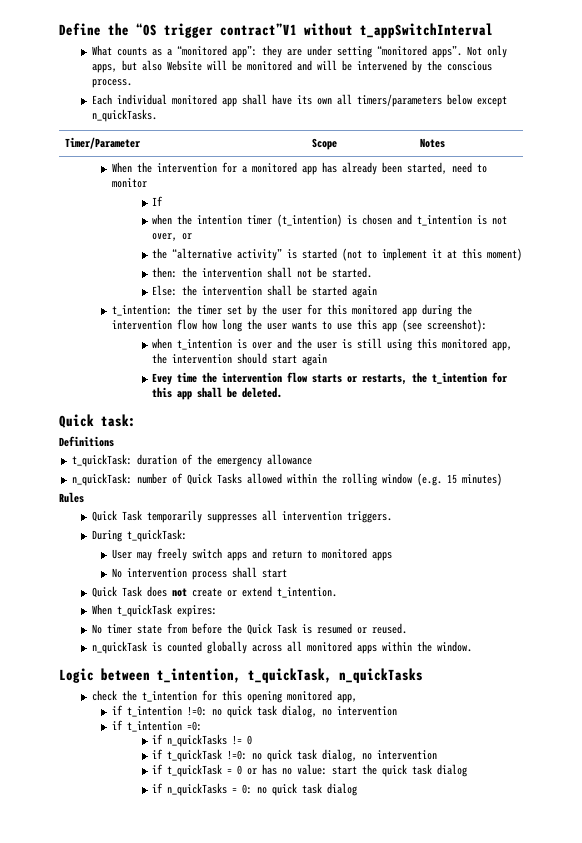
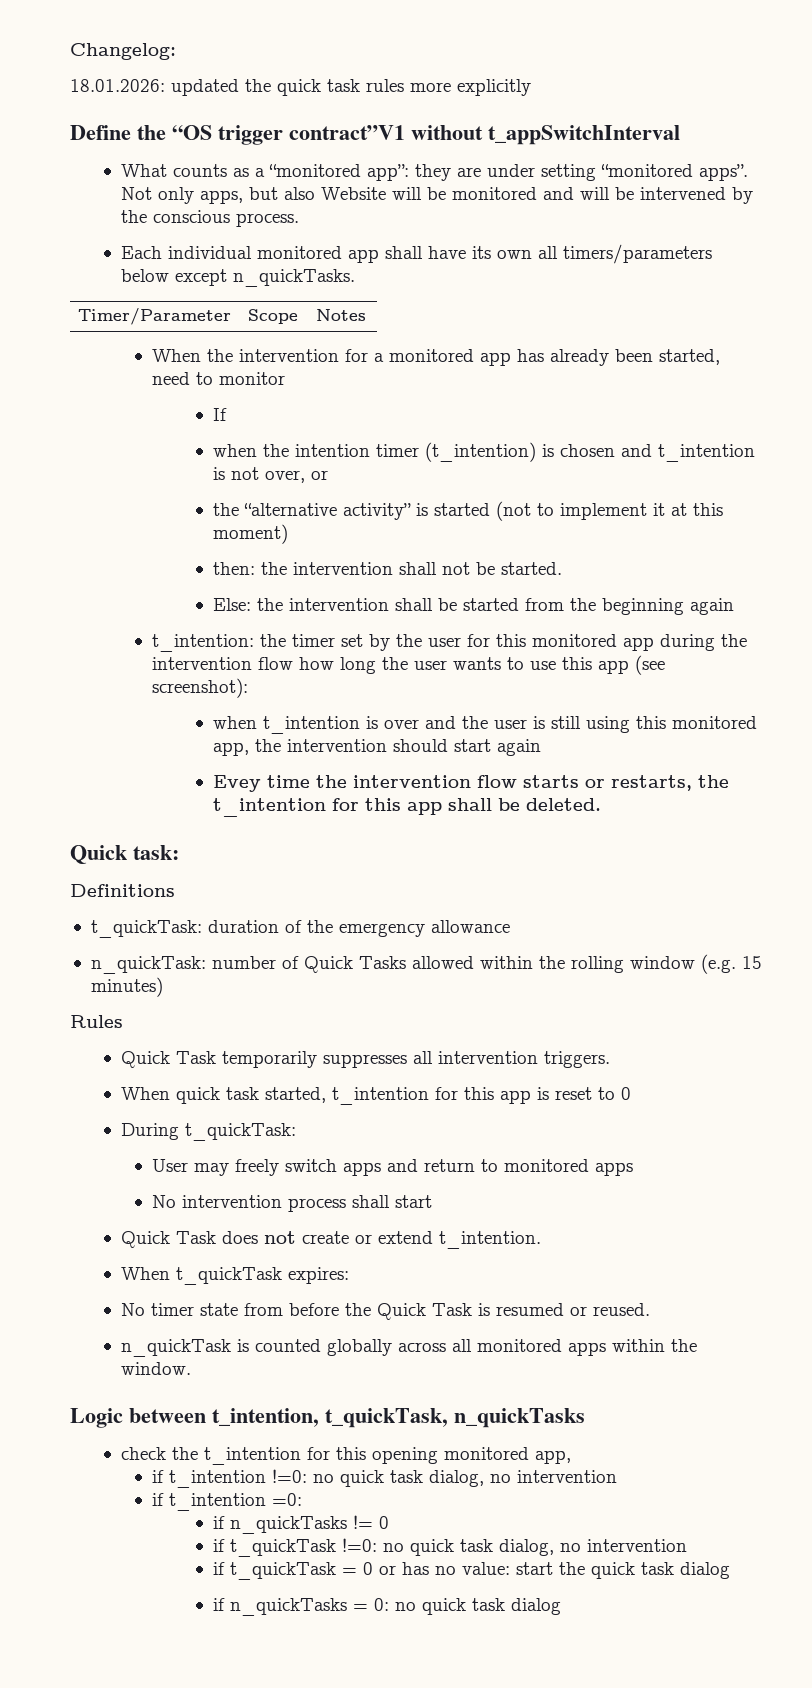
+ Changelog:
+ 18.01.2026: updated the quick task rules more explicitly
- Else: the intervention shall be started again
+ Else: the intervention shall be started from the beginning again
+ When quick task started, t_intention for this app is reset to 0

